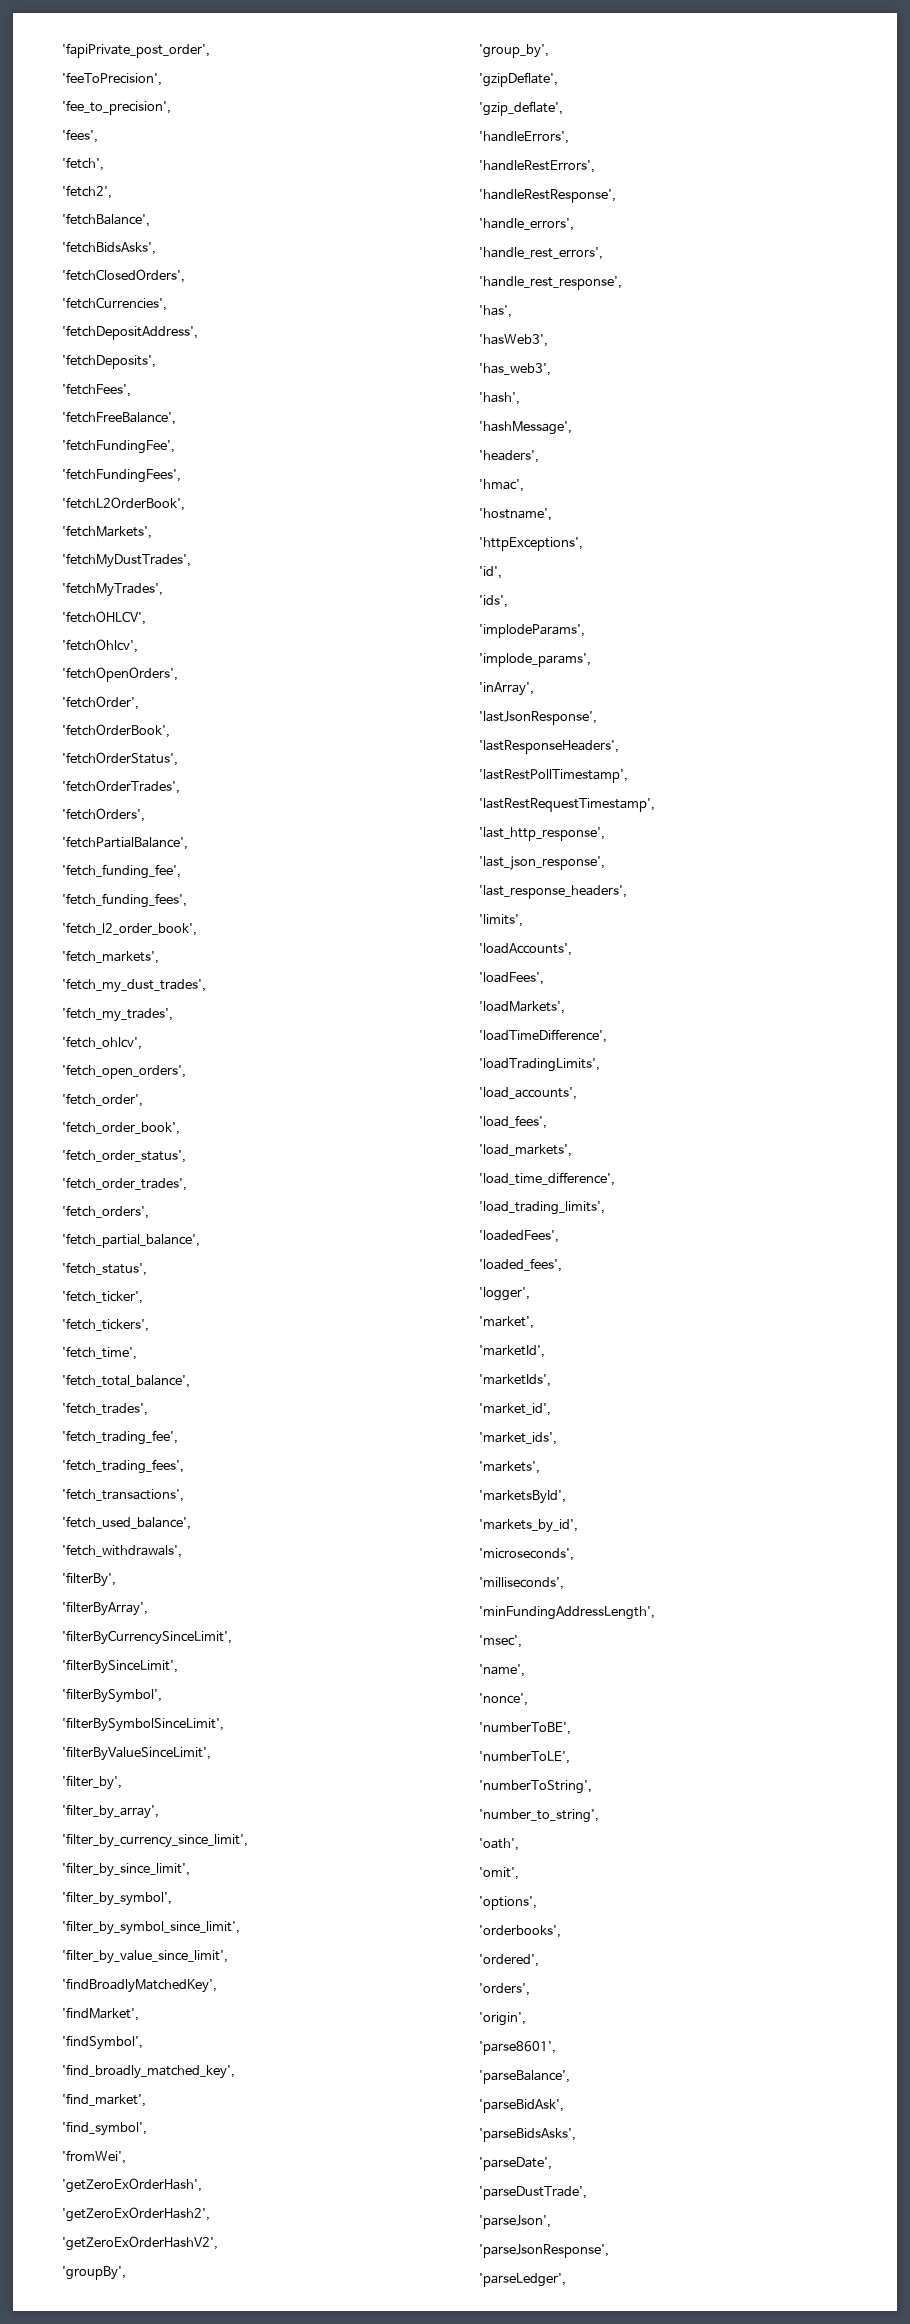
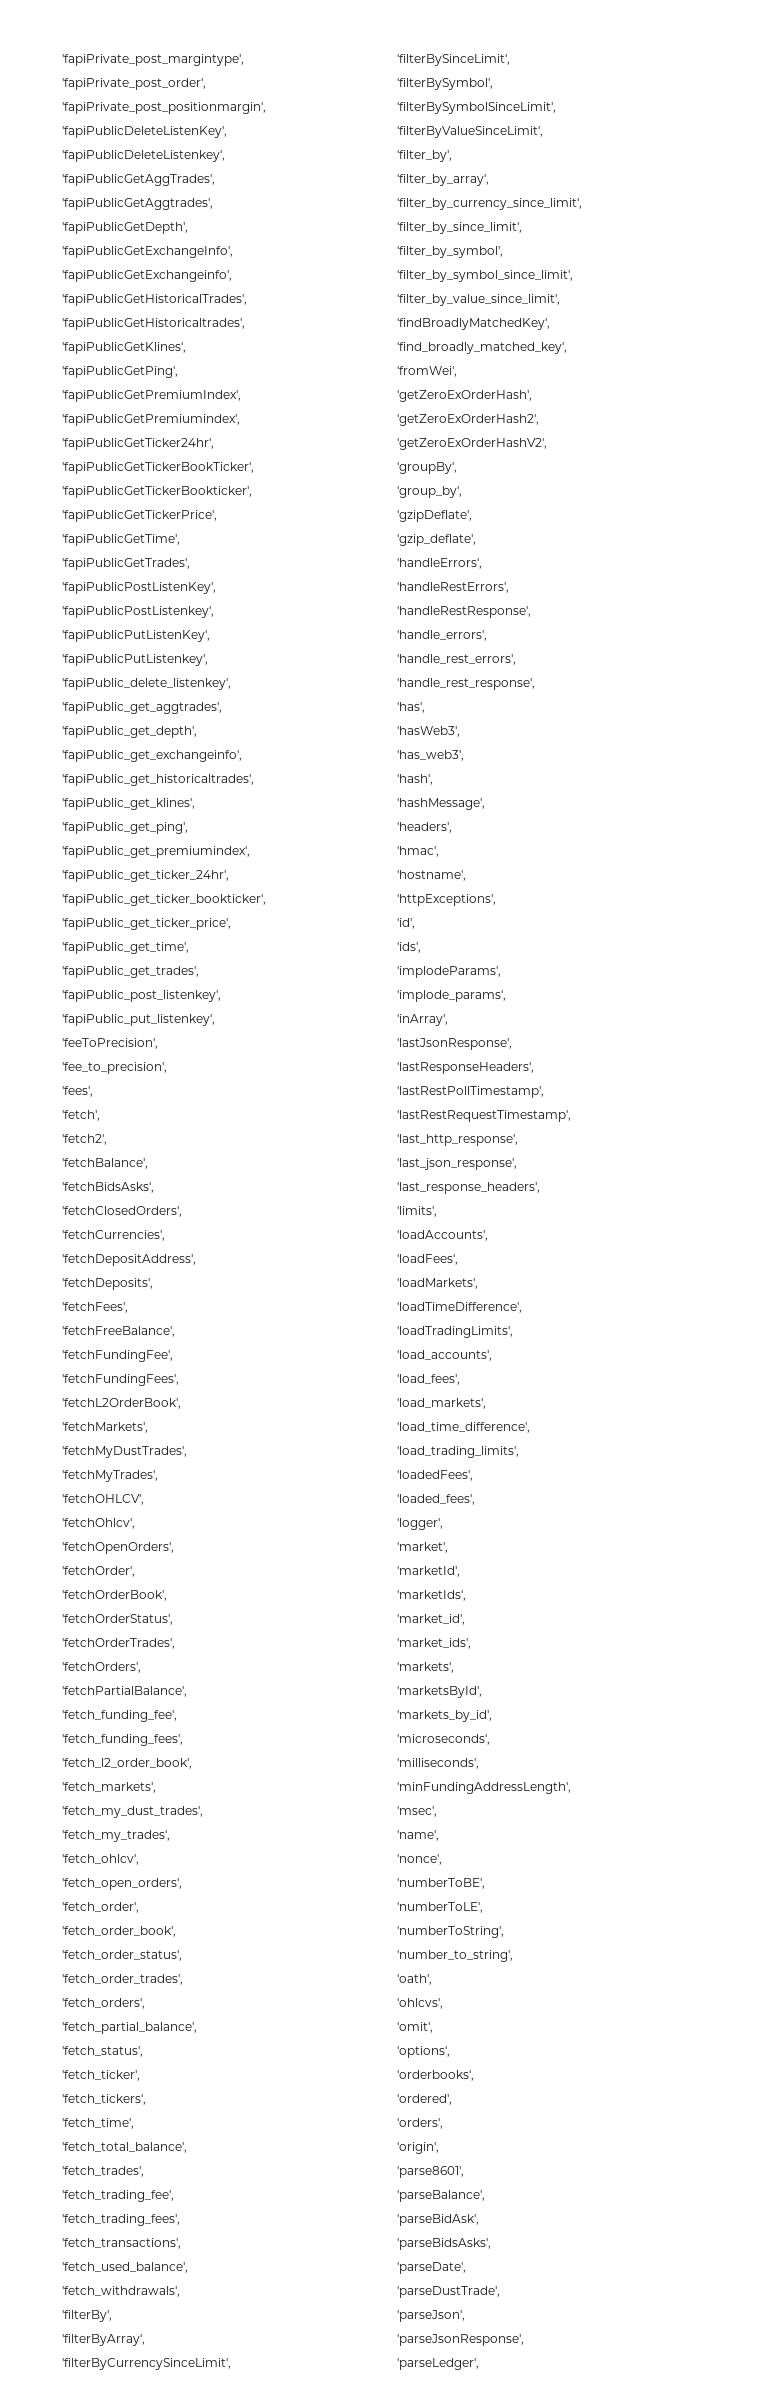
+ 'fapiPrivate_post_margintype',
+ 'fapiPrivate_post_positionmargin',
+ 'fapiPublicDeleteListenKey',
+ 'fapiPublicDeleteListenkey',
+ 'fapiPublicGetAggTrades',
+ 'fapiPublicGetAggtrades',
+ 'fapiPublicGetDepth',
+ 'fapiPublicGetExchangeInfo',
+ 'fapiPublicGetExchangeinfo',
+ 'fapiPublicGetHistoricalTrades',
+ 'fapiPublicGetHistoricaltrades',
+ 'fapiPublicGetKlines',
+ 'fapiPublicGetPing',
+ 'fapiPublicGetPremiumIndex',
+ 'fapiPublicGetPremiumindex',
+ 'fapiPublicGetTicker24hr',
+ 'fapiPublicGetTickerBookTicker',
+ 'fapiPublicGetTickerBookticker',
+ 'fapiPublicGetTickerPrice',
+ 'fapiPublicGetTime',
+ 'fapiPublicGetTrades',
+ 'fapiPublicPostListenKey',
+ 'fapiPublicPostListenkey',
+ 'fapiPublicPutListenKey',
+ 'fapiPublicPutListenkey',
+ 'fapiPublic_delete_listenkey',
+ 'fapiPublic_get_aggtrades',
+ 'fapiPublic_get_depth',
+ 'fapiPublic_get_exchangeinfo',
+ 'fapiPublic_get_historicaltrades',
+ 'fapiPublic_get_klines',
+ 'fapiPublic_get_ping',
+ 'fapiPublic_get_premiumindex',
+ 'fapiPublic_get_ticker_24hr',
+ 'fapiPublic_get_ticker_bookticker',
+ 'fapiPublic_get_ticker_price',
+ 'fapiPublic_get_time',
+ 'fapiPublic_get_trades',
+ 'fapiPublic_post_listenkey',
+ 'fapiPublic_put_listenkey',
- 'findMarket',
- 'findSymbol',
- 'find_market',
- 'find_symbol',
+ 'ohlcvs',

